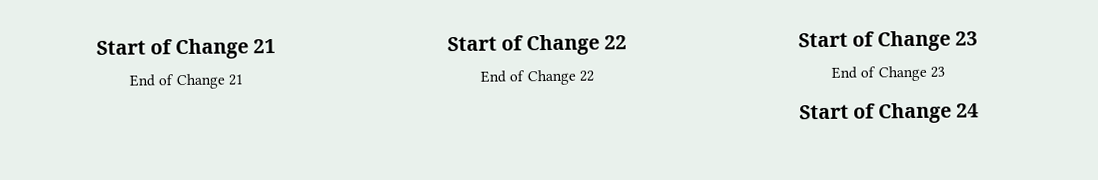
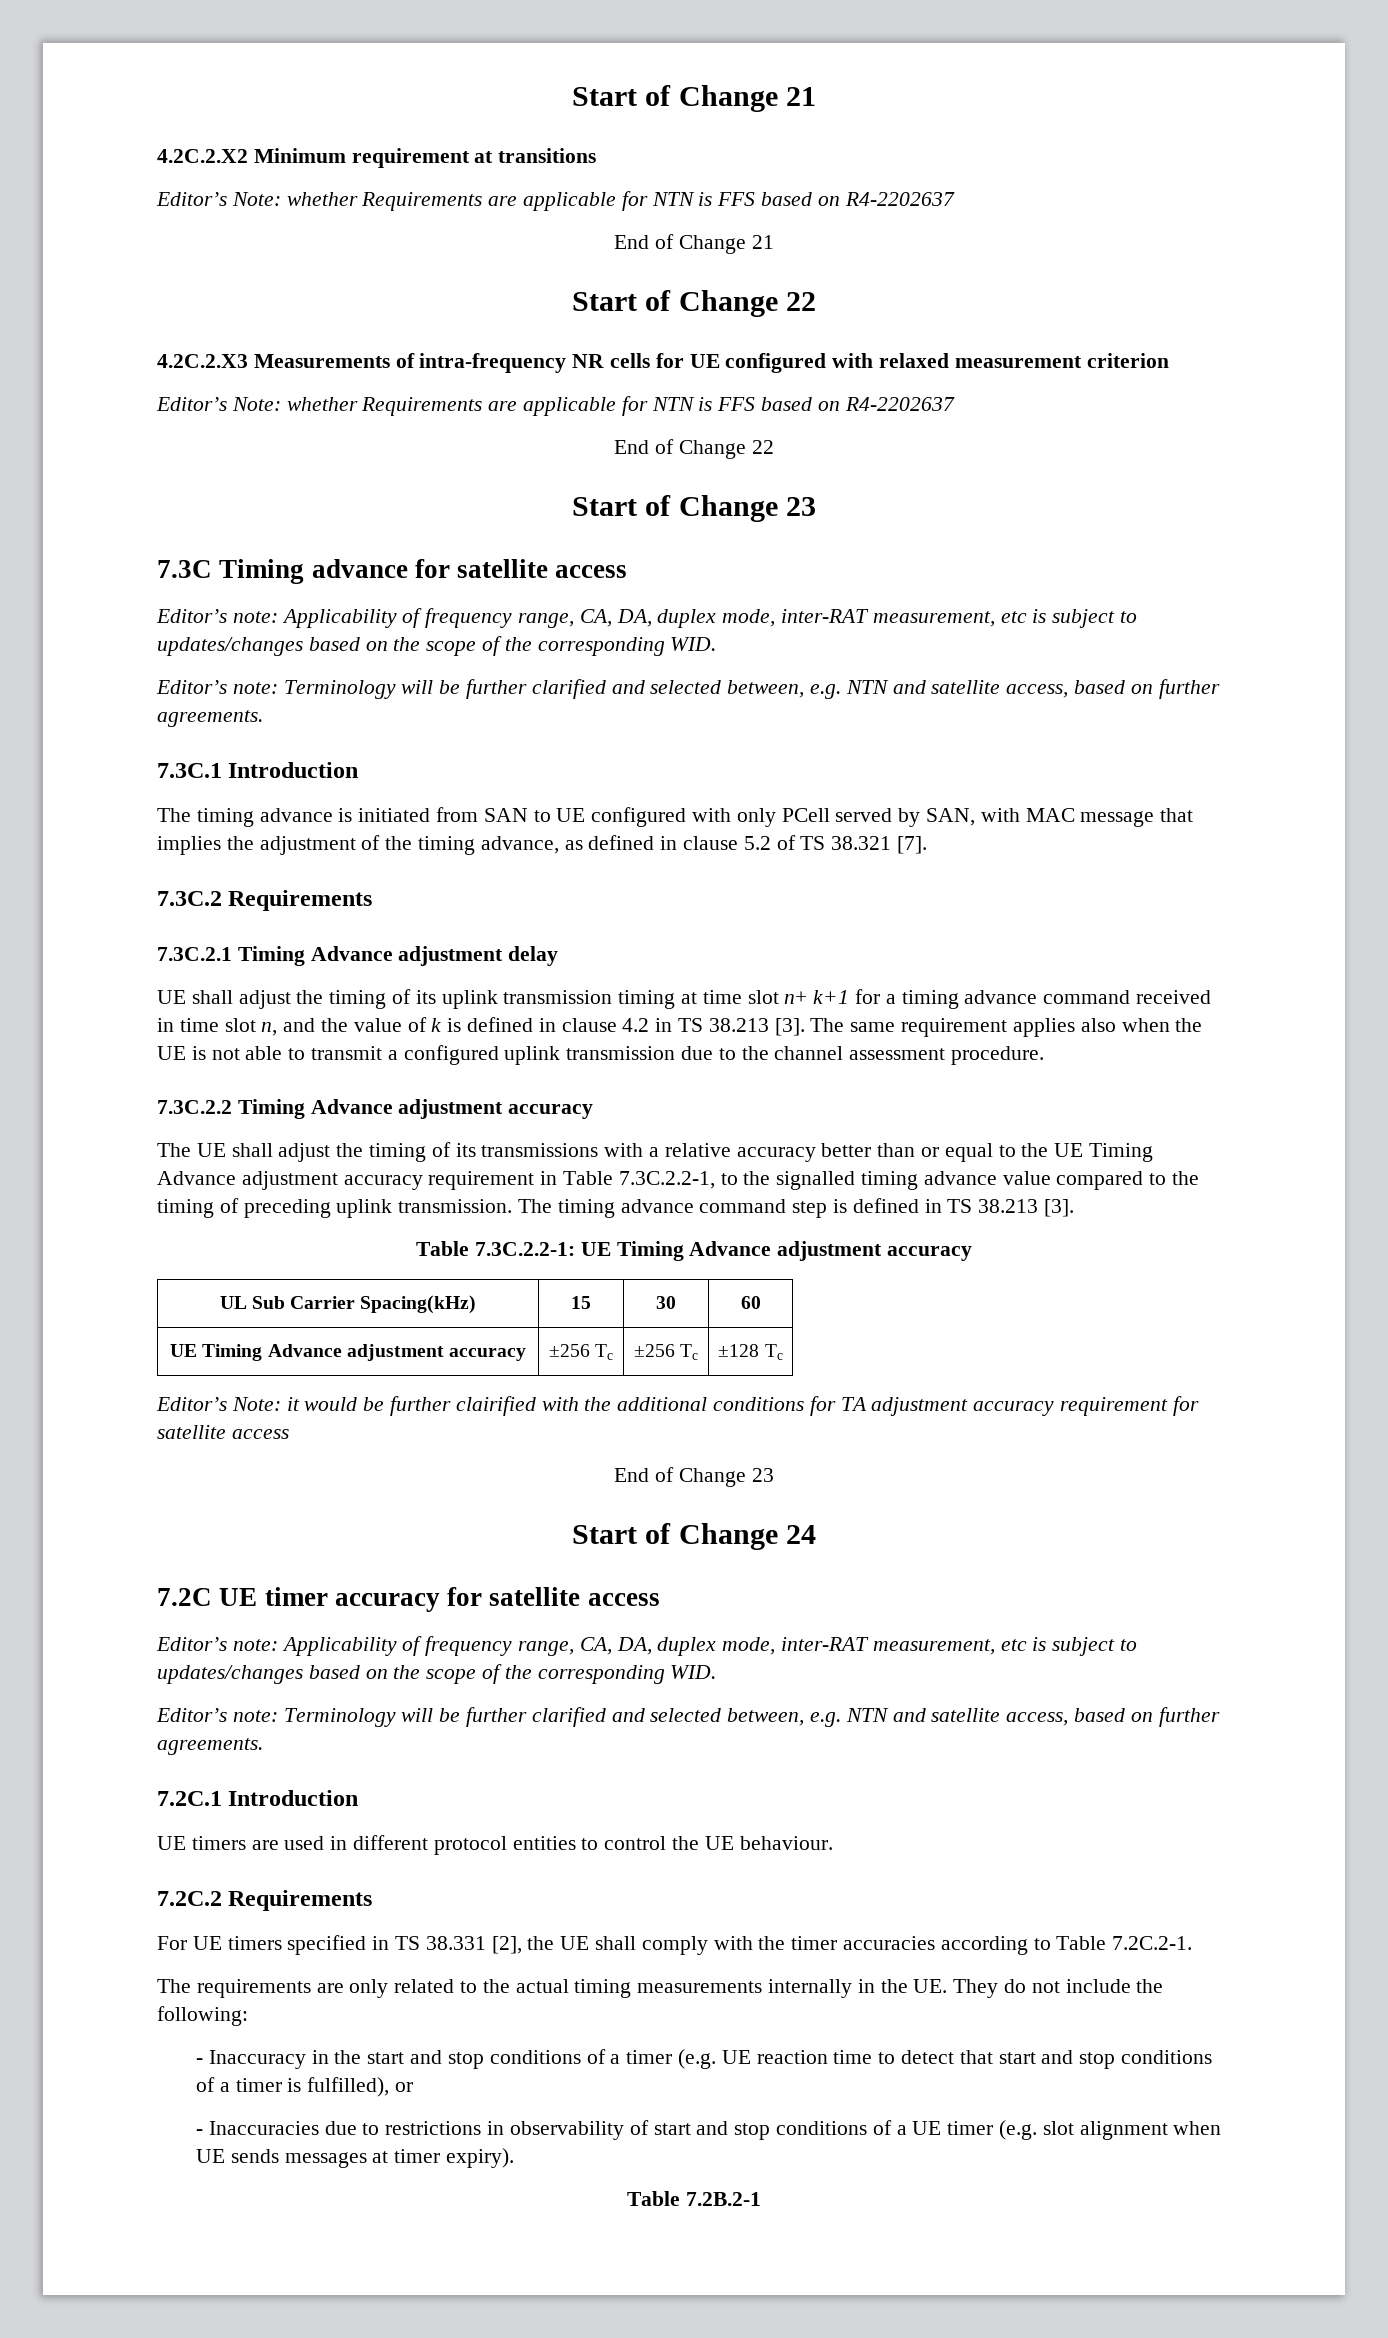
+ 4.2C.2.X2 Minimum requirement at transitions
+ Editor’s Note: whether Requirements are applicable for NTN is FFS based on R4-2202637
+ 4.2C.2.X3 Measurements of intra-frequency NR cells for UE configured with relaxed measurement criterion
+ Editor’s Note: whether Requirements are applicable for NTN is FFS based on R4-2202637
+ 7.3C Timing advance for satellite access
+ Editor’s note: Applicability of frequency range, CA, DA, duplex mode, inter-RAT measurement, etc is subject to updates/changes based on the scope of the corresponding WID.
+ Editor’s note: Terminology will be further clarified and selected between, e.g. NTN and satellite access, based on further agreements.
+ 7.3C.1 Introduction
+ The timing advance is initiated from SAN to UE configured with only PCell served by SAN, with MAC message that implies the adjustment of the timing advance, as defined in clause 5.2 of TS 38.321 [7].
+ 7.3C.2 Requirements
+ 7.3C.2.1 Timing Advance adjustment delay
+ UE shall adjust the timing of its uplink transmission timing at time slot n+ k+1 for a timing advance command received in time slot n, and the value of k is defined in clause 4.2 in TS 38.213 [3]. The same requirement applies also when the UE is not able to transmit a configured uplink transmission due to the channel assessment procedure.
+ 7.3C.2.2 Timing Advance adjustment accuracy
+ The UE shall adjust the timing of its transmissions with a relative accuracy better than or equal to the UE Timing Advance adjustment accuracy requirement in Table 7.3C.2.2-1, to the signalled timing advance value compared to the timing of preceding uplink transmission. The timing advance command step is defined in TS 38.213 [3].
+ Table 7.3C.2.2-1: UE Timing Advance adjustment accuracy
+ UL Sub Carrier Spacing(kHz) | 15 | 30 | 60
+ UE Timing Advance adjustment accuracy | ±256 Tc | ±256 Tc | ±128 Tc
+ Editor’s Note: it would be further clairified with the additional conditions for TA adjustment accuracy requirement for satellite access
+ 7.2C UE timer accuracy for satellite access
+ Editor’s note: Applicability of frequency range, CA, DA, duplex mode, inter-RAT measurement, etc is subject to updates/changes based on the scope of the corresponding WID.
+ Editor’s note: Terminology will be further clarified and selected between, e.g. NTN and satellite access, based on further agreements.
+ 7.2C.1 Introduction
+ UE timers are used in different protocol entities to control the UE behaviour.
+ 7.2C.2 Requirements
+ For UE timers specified in TS 38.331 [2], the UE shall comply with the timer accuracies according to Table 7.2C.2-1.
+ The requirements are only related to the actual timing measurements internally in the UE. They do not include the following:
+ - Inaccuracy in the start and stop conditions of a timer (e.g. UE reaction time to detect that start and stop conditions of a timer is fulfilled), or
+ - Inaccuracies due to restrictions in observability of start and stop conditions of a UE timer (e.g. slot alignment when UE sends messages at timer expiry).
+ Table 7.2B.2-1

